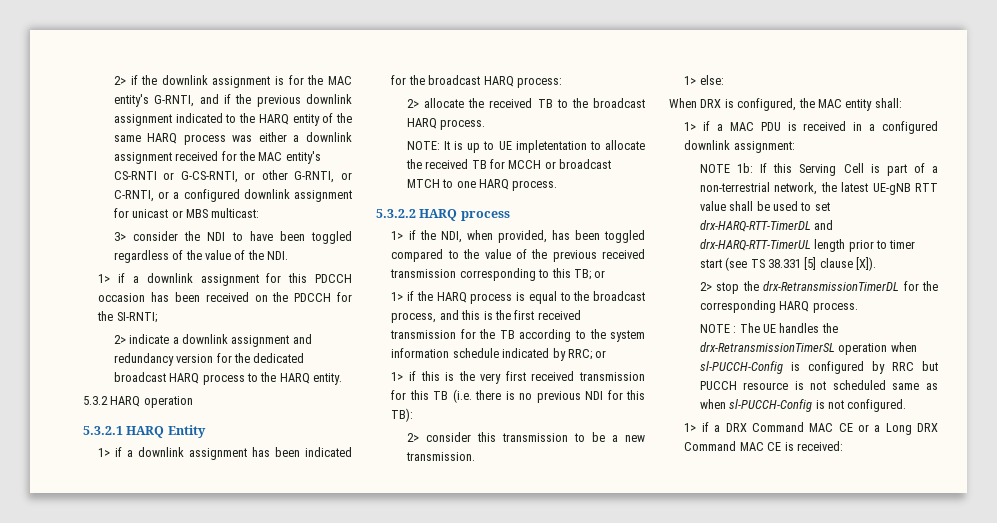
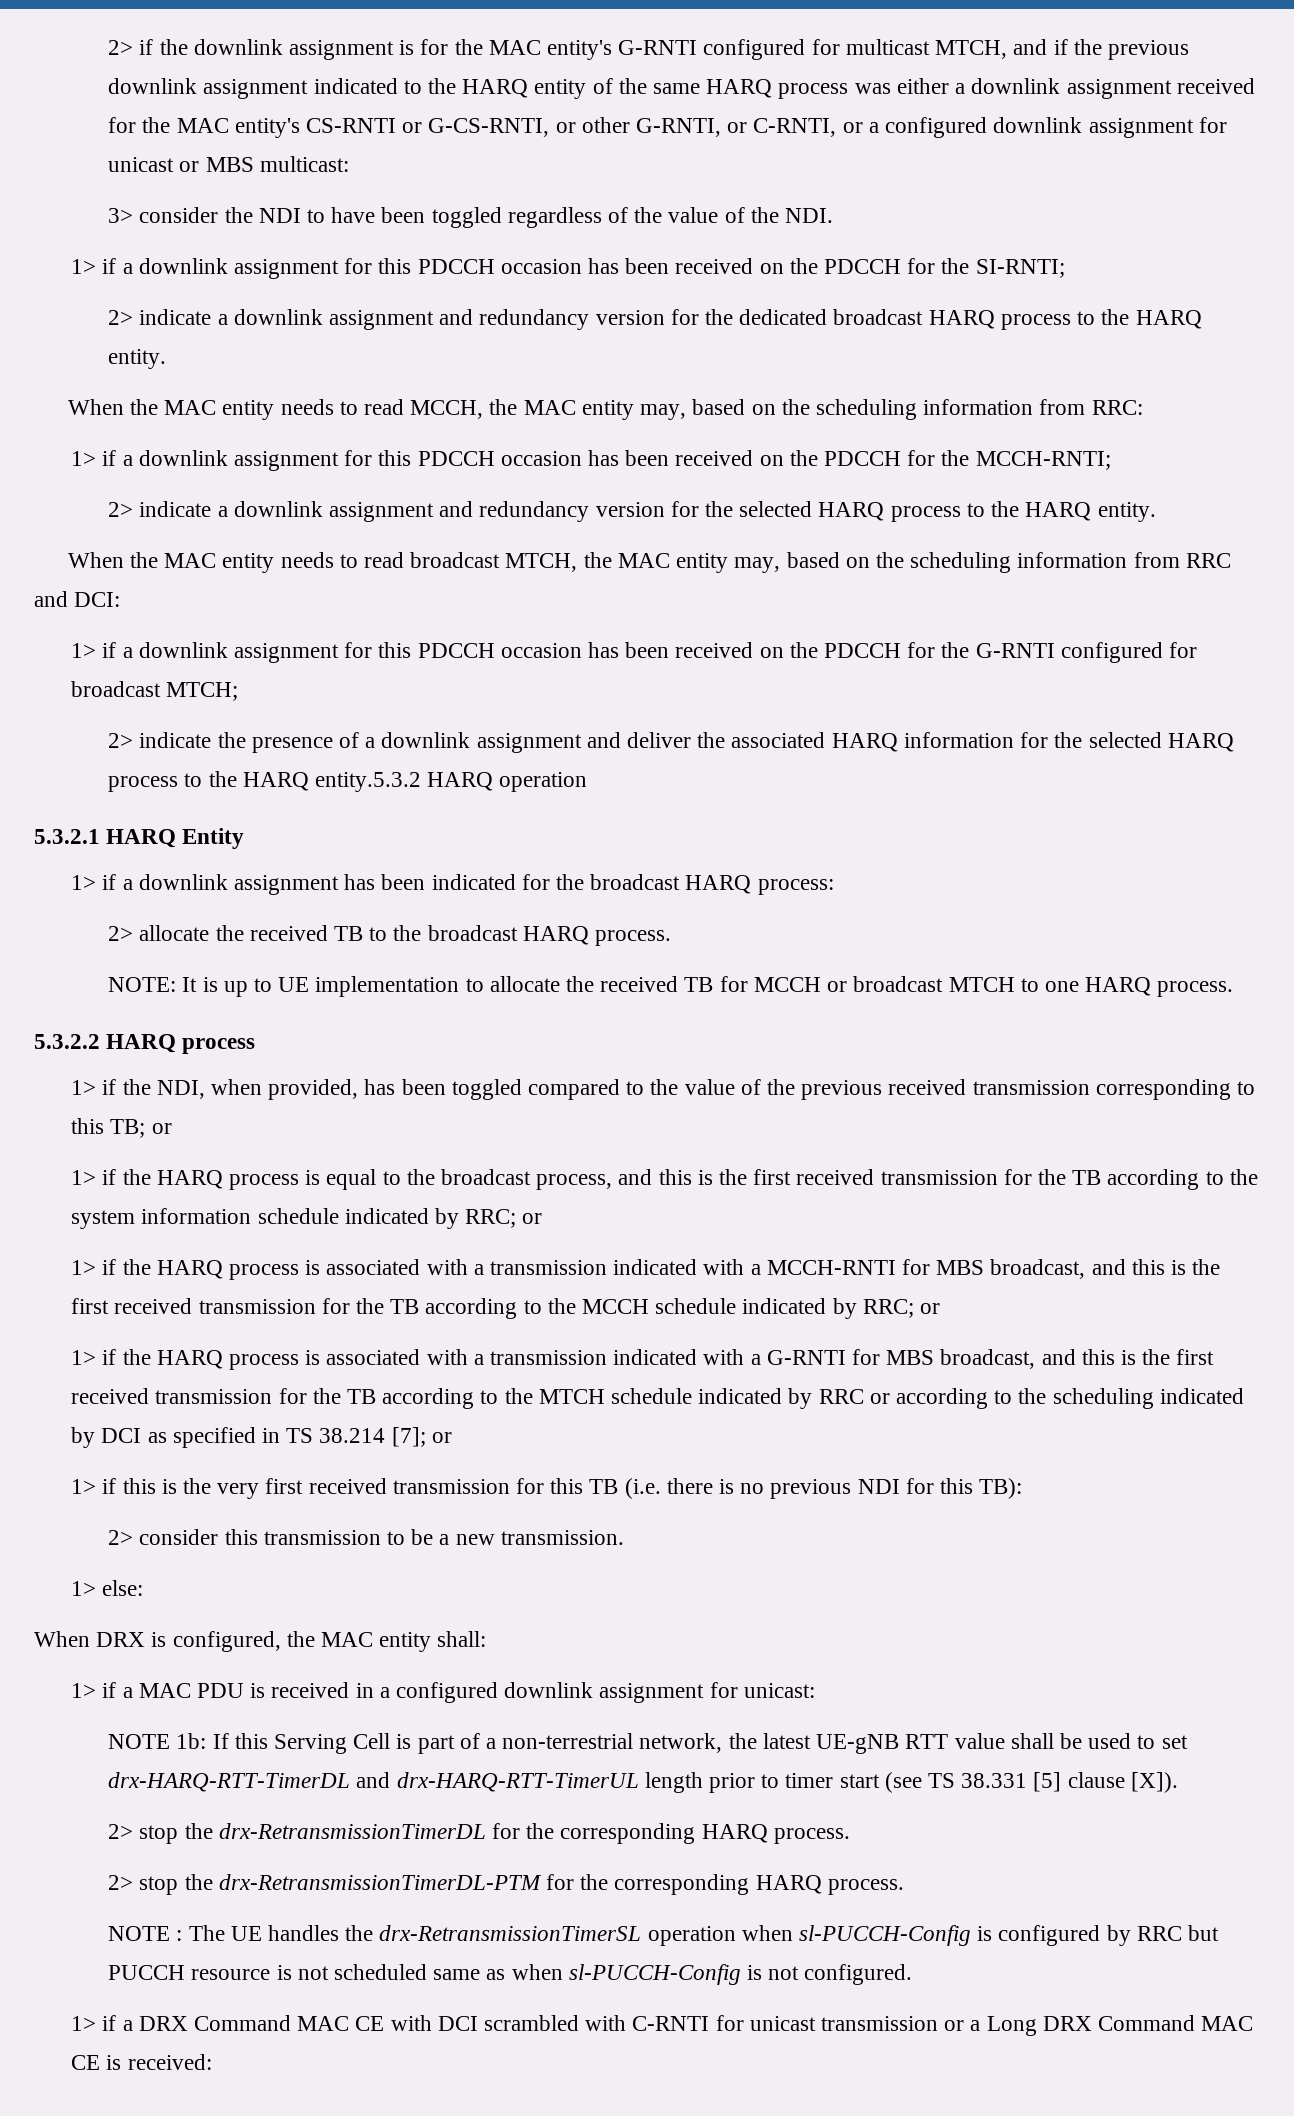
- 2> if the downlink assignment is for the MAC entity's G-RNTI, and if the previous downlink assignment indicated to the HARQ entity of the same HARQ process was either a downlink assignment received for the MAC entity's CS-RNTI or G-CS-RNTI, or other G-RNTI, or C-RNTI, or a configured downlink assignment for unicast or MBS multicast:
+ 2> if the downlink assignment is for the MAC entity's G-RNTI configured for multicast MTCH, and if the previous downlink assignment indicated to the HARQ entity of the same HARQ process was either a downlink assignment received for the MAC entity's CS-RNTI or G-CS-RNTI, or other G-RNTI, or C-RNTI, or a configured downlink assignment for unicast or MBS multicast:
- 5.3.2 HARQ operation
+ When the MAC entity needs to read MCCH, the MAC entity may, based on the scheduling information from RRC:
+ 1> if a downlink assignment for this PDCCH occasion has been received on the PDCCH for the MCCH-RNTI;
+ 2> indicate a downlink assignment and redundancy version for the selected HARQ process to the HARQ entity.
+ When the MAC entity needs to read broadcast MTCH, the MAC entity may, based on the scheduling information from RRC and DCI:
+ 1> if a downlink assignment for this PDCCH occasion has been received on the PDCCH for the G-RNTI configured for broadcast MTCH;
+ 2> indicate the presence of a downlink assignment and deliver the associated HARQ information for the selected HARQ process to the HARQ entity.5.3.2 HARQ operation
- NOTE: It is up to UE impletentation to allocate the received TB for MCCH or broadcast MTCH to one HARQ process.
+ NOTE: It is up to UE implementation to allocate the received TB for MCCH or broadcast MTCH to one HARQ process.
+ 1> if the HARQ process is associated with a transmission indicated with a MCCH-RNTI for MBS broadcast, and this is the first received transmission for the TB according to the MCCH schedule indicated by RRC; or
+ 1> if the HARQ process is associated with a transmission indicated with a G-RNTI for MBS broadcast, and this is the first received transmission for the TB according to the MTCH schedule indicated by RRC or according to the scheduling indicated by DCI as specified in TS 38.214 [7]; or
- 1> if a MAC PDU is received in a configured downlink assignment:
+ 1> if a MAC PDU is received in a configured downlink assignment for unicast:
+ 2> stop the drx-RetransmissionTimerDL-PTM for the corresponding HARQ process.
- 1> if a DRX Command MAC CE or a Long DRX Command MAC CE is received:
+ 1> if a DRX Command MAC CE with DCI scrambled with C-RNTI for unicast transmission or a Long DRX Command MAC CE is received:

